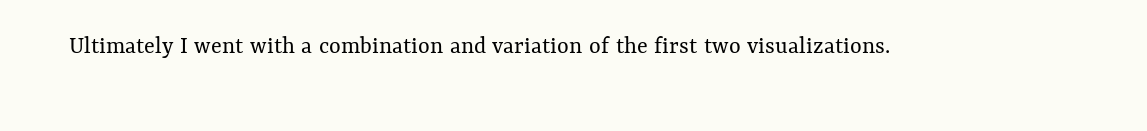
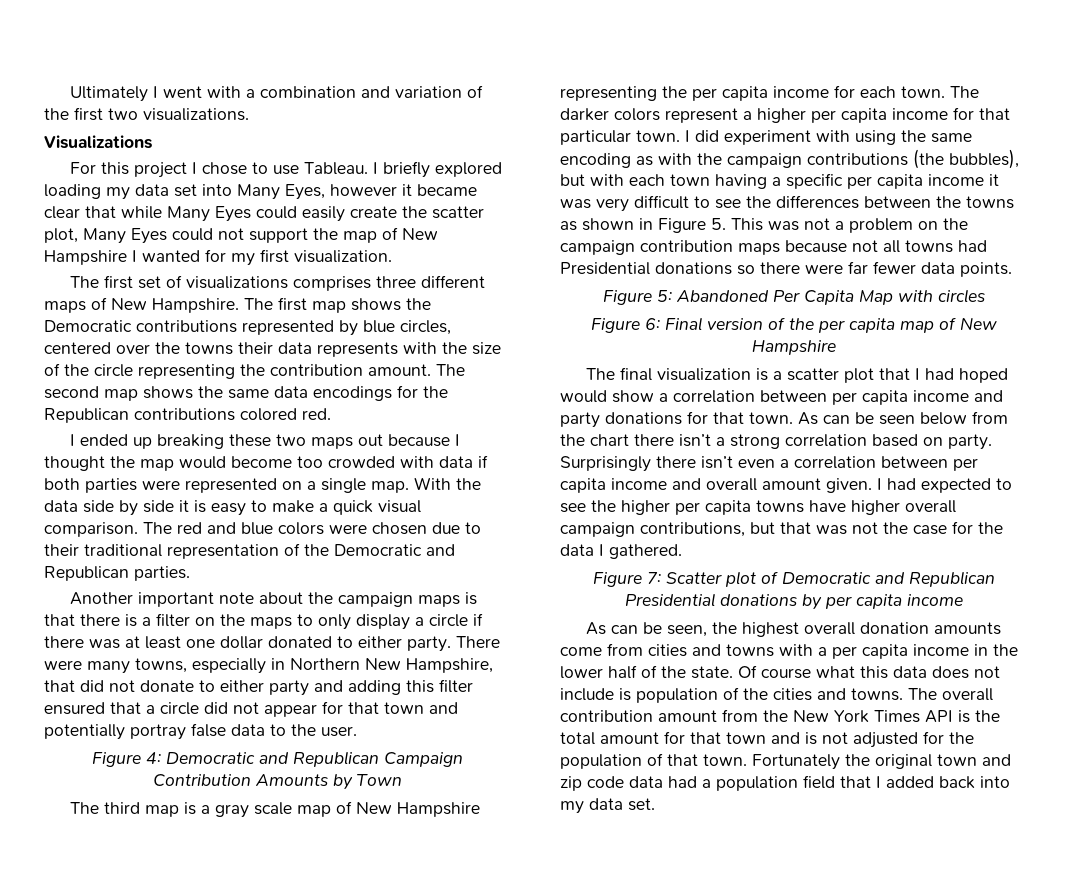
+ Visualizations
+ For this project I chose to use Tableau. I briefly explored loading my data set into Many Eyes, however it became clear that while Many Eyes could easily create the scatter plot, Many Eyes could not support the map of New Hampshire I wanted for my first visualization.
+ The first set of visualizations comprises three different maps of New Hampshire. The first map shows the Democratic contributions represented by blue circles, centered over the towns their data represents with the size of the circle representing the contribution amount. The second map shows the same data encodings for the Republican contributions colored red.
+ I ended up breaking these two maps out because I thought the map would become too crowded with data if both parties were represented on a single map. With the data side by side it is easy to make a quick visual comparison. The red and blue colors were chosen due to their traditional representation of the Democratic and Republican parties.
+ Another important note about the campaign maps is that there is a filter on the maps to only display a circle if there was at least one dollar donated to either party. There were many towns, especially in Northern New Hampshire, that did not donate to either party and adding this filter ensured that a circle did not appear for that town and potentially portray false data to the user.
+ Figure 4: Democratic and Republican Campaign Contribution Amounts by Town
+ The third map is a gray scale map of New Hampshire representing the per capita income for each town. The darker colors represent a higher per capita income for that particular town. I did experiment with using the same encoding as with the campaign contributions (the bubbles), but with each town having a specific per capita income it was very difficult to see the differences between the towns as shown in Figure 5. This was not a problem on the campaign contribution maps because not all towns had Presidential donations so there were far fewer data points.
+ Figure 5: Abandoned Per Capita Map with circles
+ Figure 6: Final version of the per capita map of New Hampshire
+ The final visualization is a scatter plot that I had hoped would show a correlation between per capita income and party donations for that town. As can be seen below from the chart there isn’t a strong correlation based on party. Surprisingly there isn’t even a correlation between per capita income and overall amount given. I had expected to see the higher per capita towns have higher overall campaign contributions, but that was not the case for the data I gathered.
+ Figure 7: Scatter plot of Democratic and Republican Presidential donations by per capita income
+ As can be seen, the highest overall donation amounts come from cities and towns with a per capita income in the lower half of the state. Of course what this data does not include is population of the cities and towns. The overall contribution amount from the New York Times API is the total amount for that town and is not adjusted for the population of that town. Fortunately the original town and zip code data had a population field that I added back into my data set.

